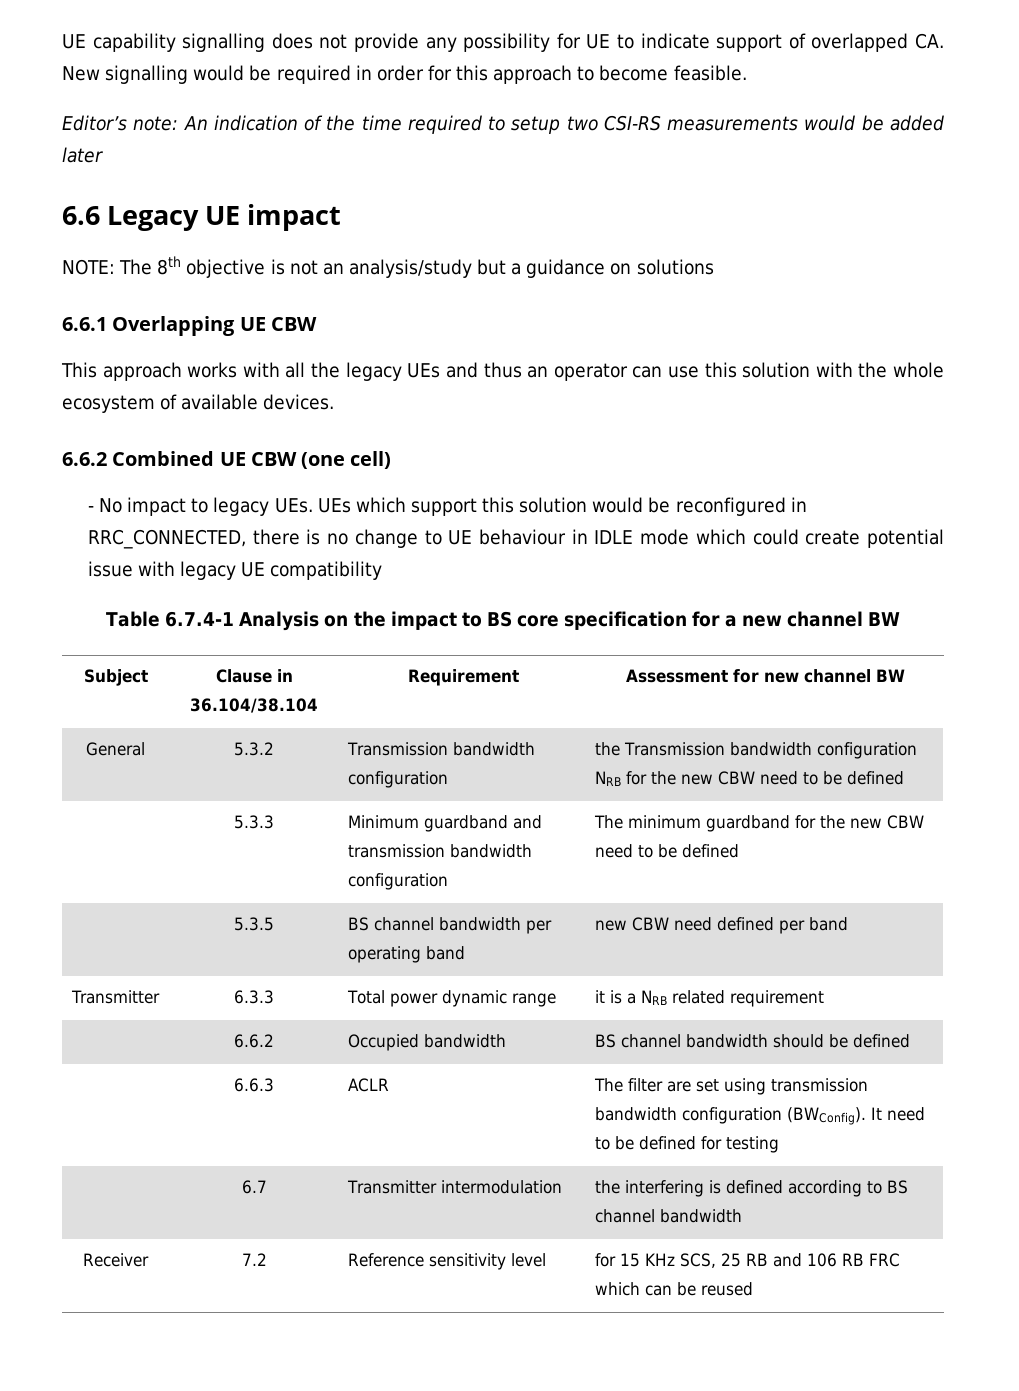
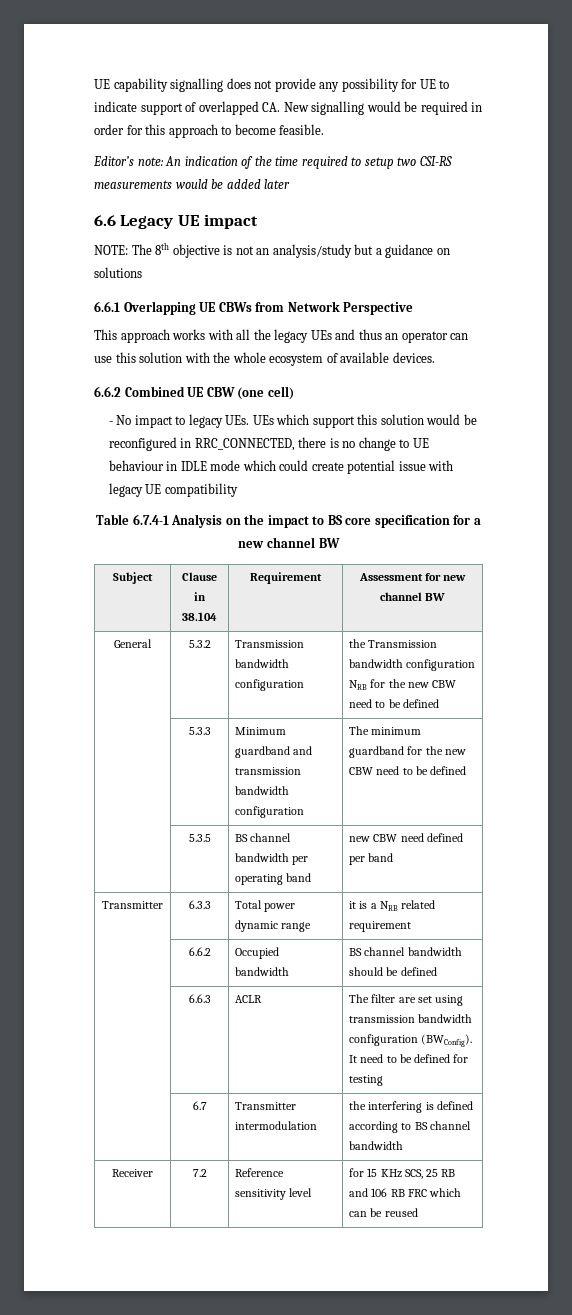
- 6.6.1 Overlapping UE CBW
+ 6.6.1 Overlapping UE CBWs from Network Perspective
- Subject | Clause in 36.104/38.104 | Requirement | Assessment for new channel BW
+ Subject | Clause in 38.104 | Requirement | Assessment for new channel BW

